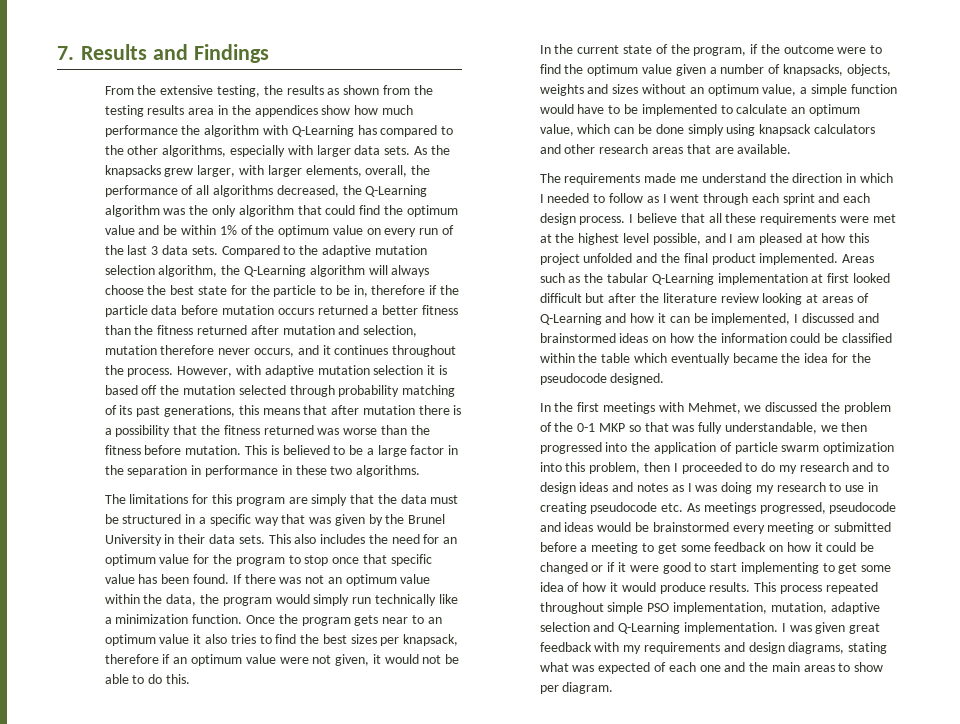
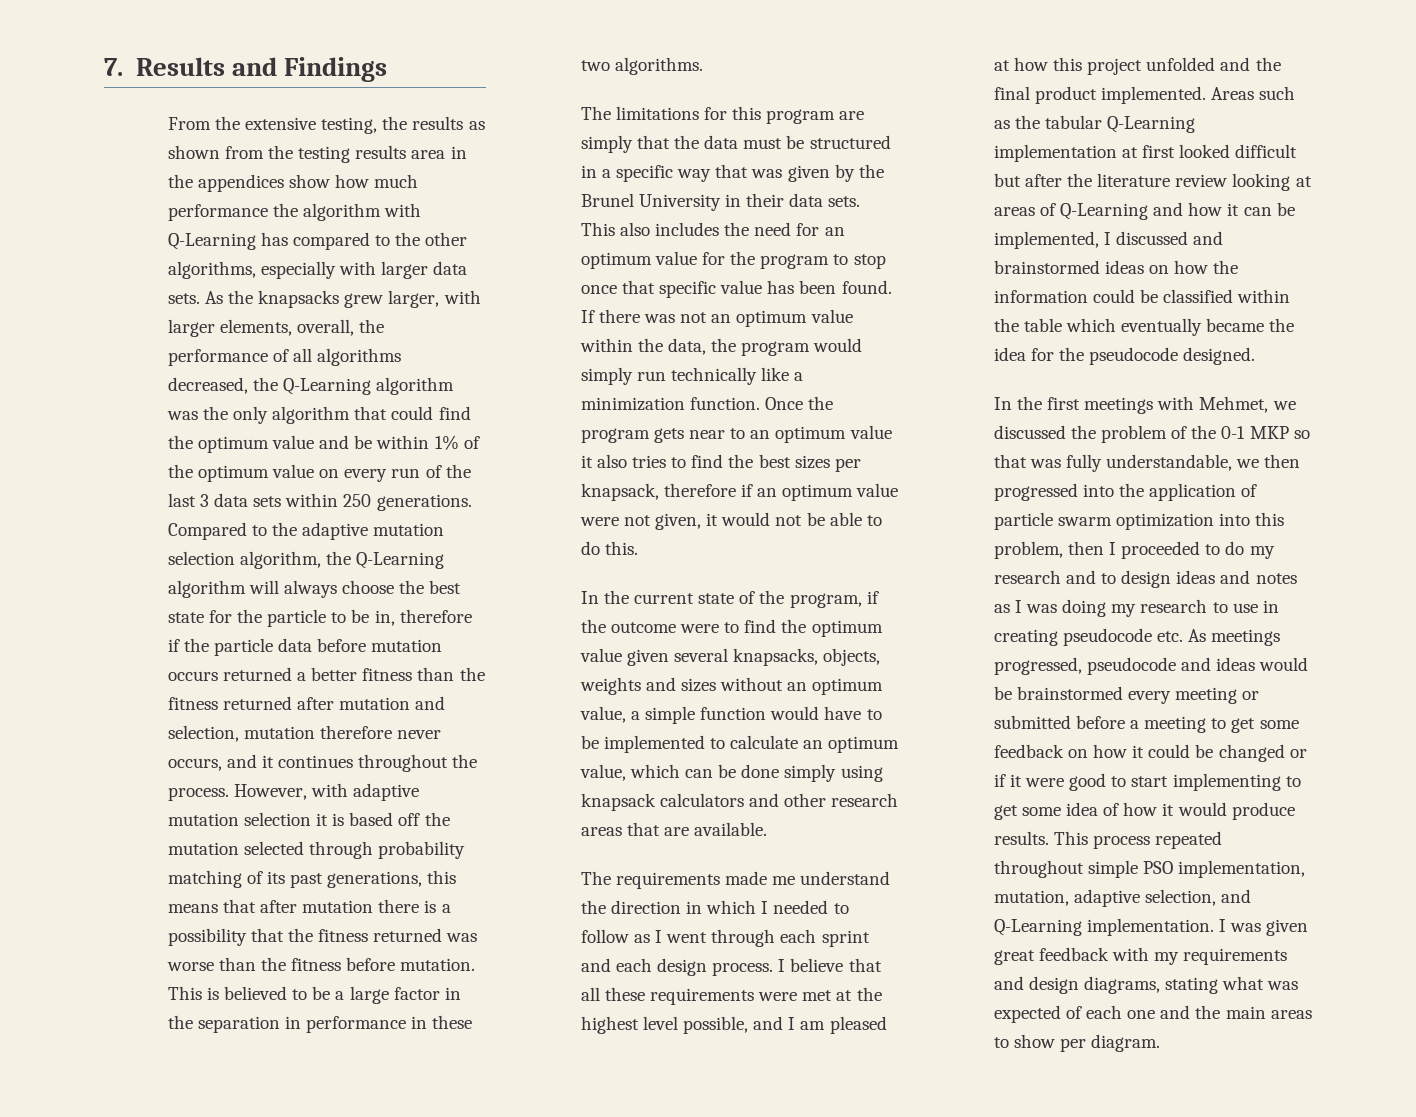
- As the knapsacks grew larger, with larger elements, overall, the performance of all algorithms decreased, the Q-Learning algorithm was the only algorithm that could find the optimum value and be within 1% of the optimum value on every run of the last 3 data sets.
+ As the knapsacks grew larger, with larger elements, overall, the performance of all algorithms decreased, the Q-Learning algorithm was the only algorithm that could find the optimum value and be within 1% of the optimum value on every run of the last 3 data sets within 250 generations.
- In the current state of the program, if the outcome were to find the optimum value given a number of knapsacks, objects, weights and sizes without an optimum value, a simple function would have to be implemented to calculate an optimum value, which can be done simply using knapsack calculators and other research areas that are available.
+ In the current state of the program, if the outcome were to find the optimum value given several knapsacks, objects, weights and sizes without an optimum value, a simple function would have to be implemented to calculate an optimum value, which can be done simply using knapsack calculators and other research areas that are available.
- This process repeated throughout simple PSO implementation, mutation, adaptive selection and Q-Learning implementation.
+ This process repeated throughout simple PSO implementation, mutation, adaptive selection, and Q-Learning implementation.

